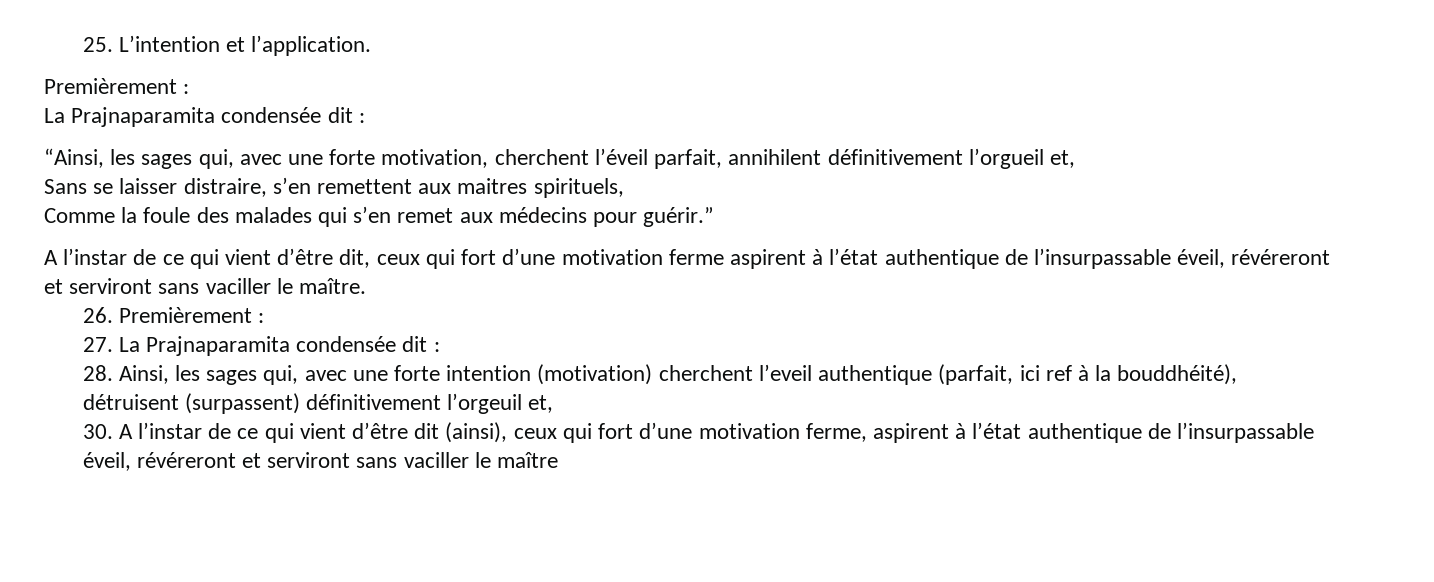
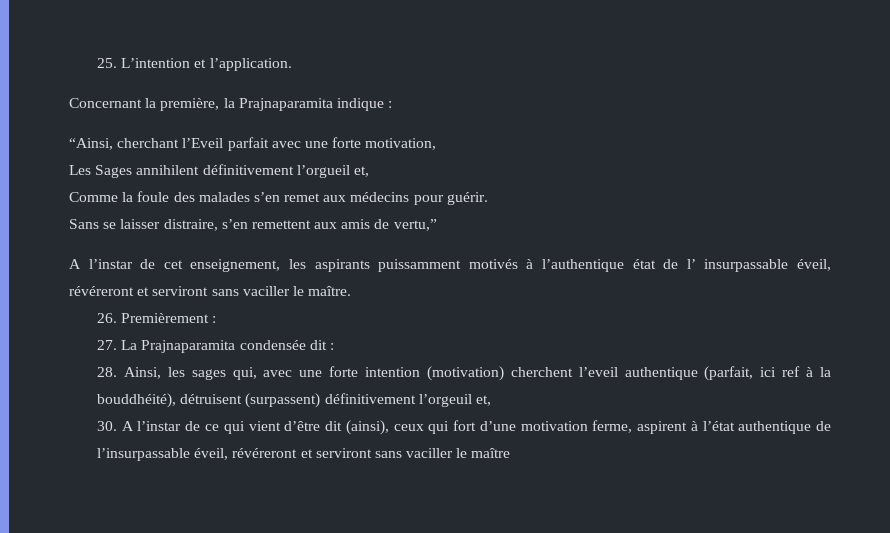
  25. L’intention et l’application.
- Premièrement :
- La Prajnaparamita condensée dit :
+ Concernant la première, la Prajnaparamita indique :
- “Ainsi, les sages qui, avec une forte motivation, cherchent l’éveil parfait, annihilent définitivement l’orgueil et,
+ “Ainsi, cherchant l’Eveil parfait avec une forte motivation,
+ Les Sages annihilent définitivement l’orgueil et,
+ Comme la foule des malades s’en remet aux médecins pour guérir.
- Sans se laisser distraire, s’en remettent aux maitres spirituels,
- Comme la foule des malades qui s’en remet aux médecins pour guérir.”
- A l’instar de ce qui vient d’être dit, ceux qui fort d’une motivation ferme aspirent à l’état authentique de l’insurpassable éveil, révéreront et serviront sans vaciller le maître.
+ Sans se laisser distraire, s’en remettent aux amis de vertu,”
+ A l’instar de cet enseignement, les aspirants puissamment motivés à l’authentique état de l’ insurpassable éveil, révéreront et serviront sans vaciller le maître.

